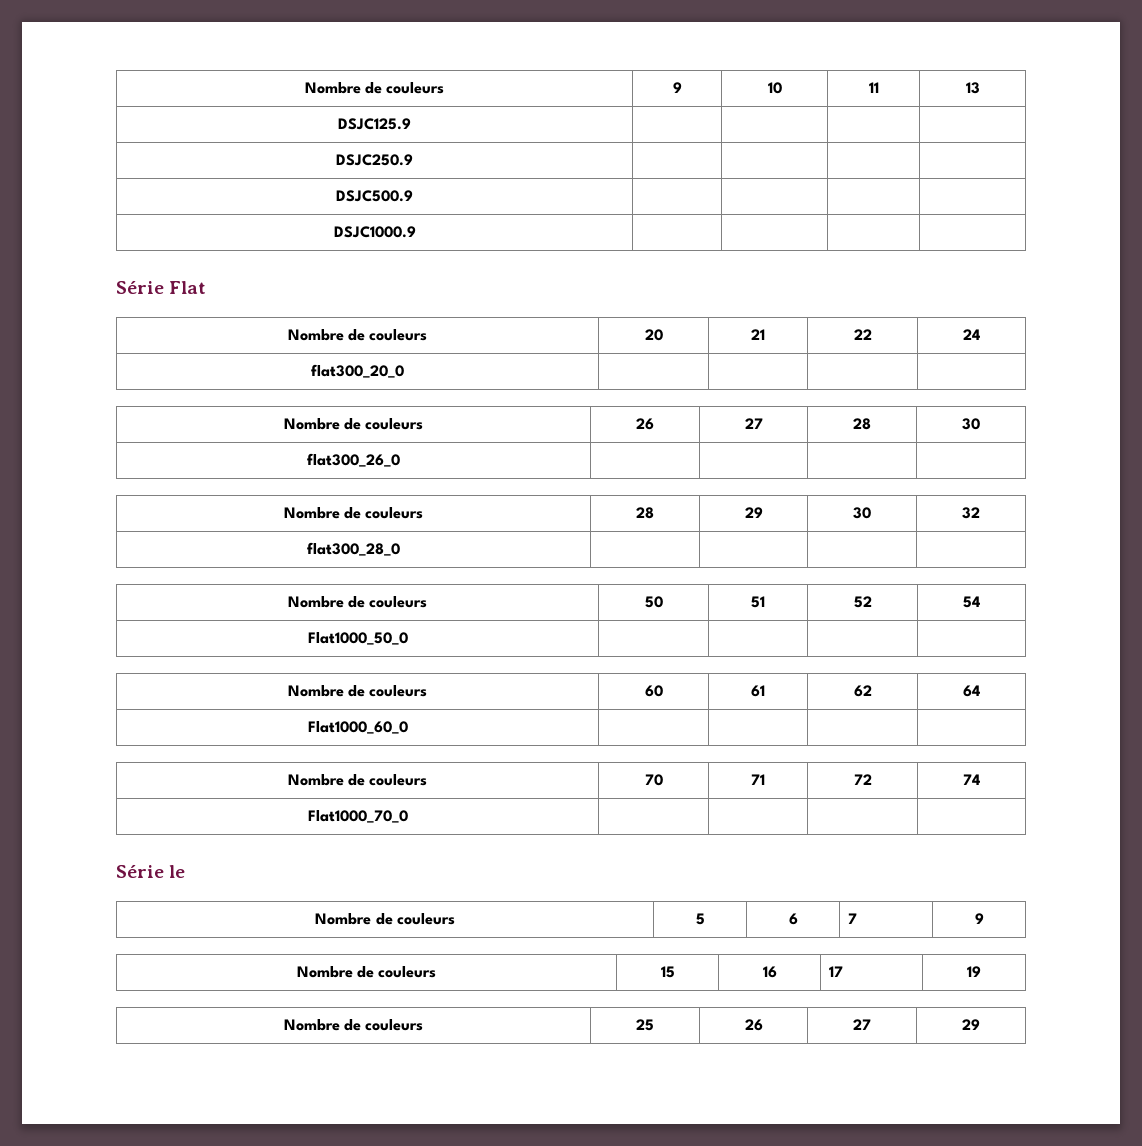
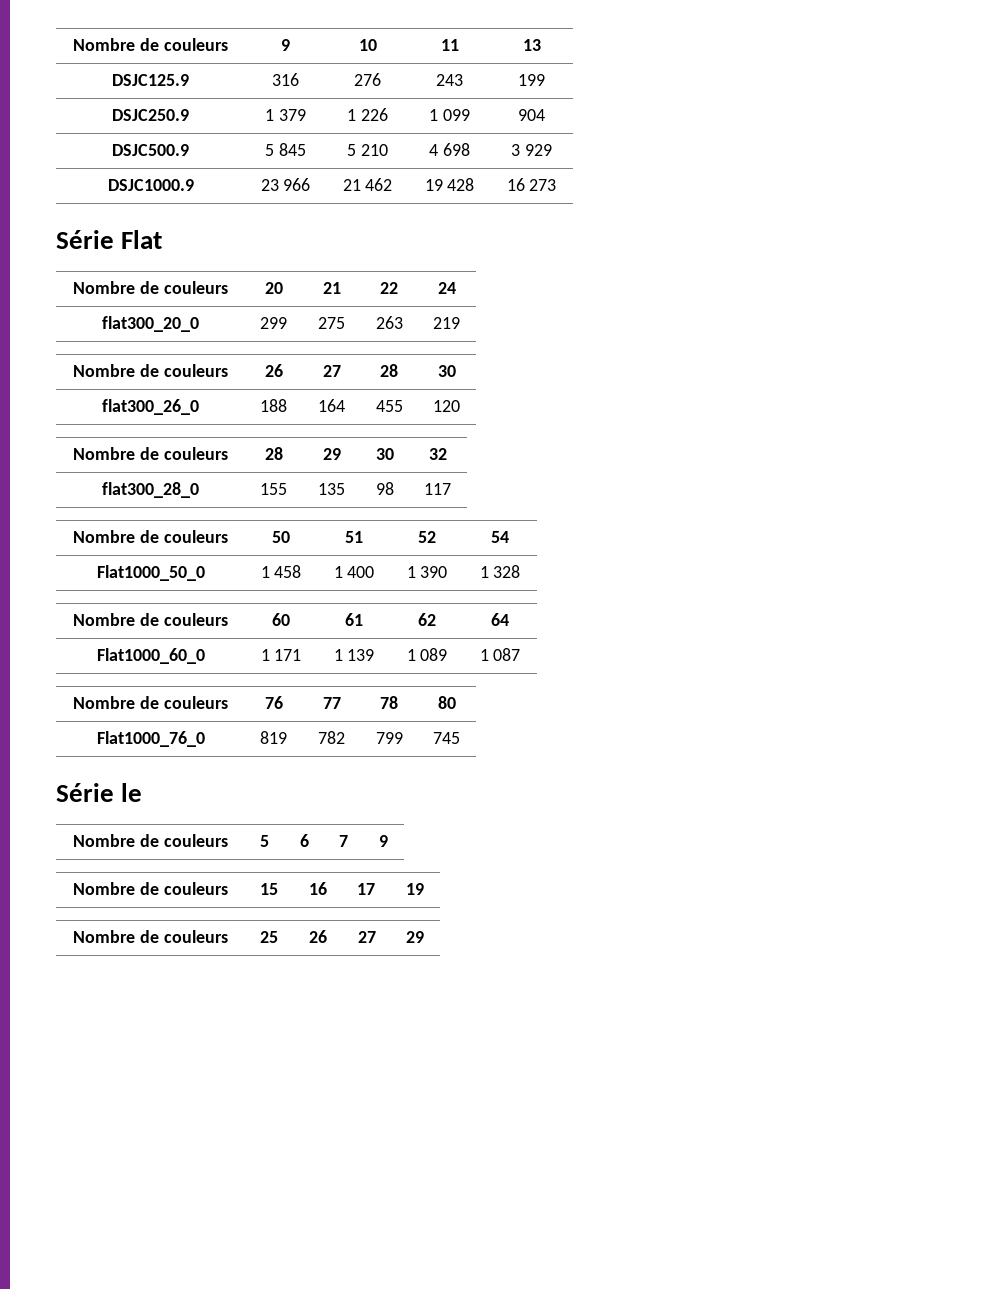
- DSJC125.9 | | | |
- DSJC250.9 | | | |
- DSJC500.9 | | | |
- DSJC1000.9 | | | |
+ DSJC125.9 | 316 | 276 | 243 | 199
+ DSJC250.9 | 1 379 | 1 226 | 1 099 | 904
+ DSJC500.9 | 5 845 | 5 210 | 4 698 | 3 929
+ DSJC1000.9 | 23 966 | 21 462 | 19 428 | 16 273
- flat300_20_0 | | | |
+ flat300_20_0 | 299 | 275 | 263 | 219
- flat300_26_0 | | | |
+ flat300_26_0 | 188 | 164 | 455 | 120
- flat300_28_0 | | | |
+ flat300_28_0 | 155 | 135 | 98 | 117
- Flat1000_50_0 | | | |
+ Flat1000_50_0 | 1 458 | 1 400 | 1 390 | 1 328
- Flat1000_60_0 | | | |
- Nombre de couleurs | 70 | 71 | 72 | 74
- Flat1000_70_0 | | | |
+ Flat1000_60_0 | 1 171 | 1 139 | 1 089 | 1 087
+ Nombre de couleurs | 76 | 77 | 78 | 80
+ Flat1000_76_0 | 819 | 782 | 799 | 745

